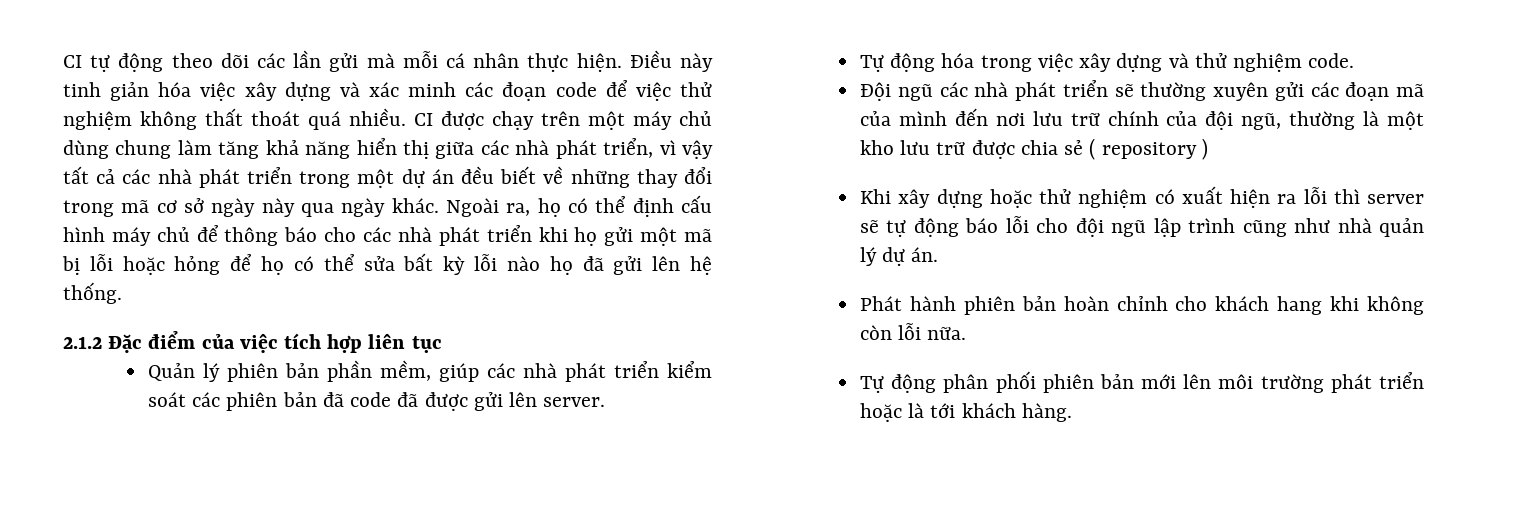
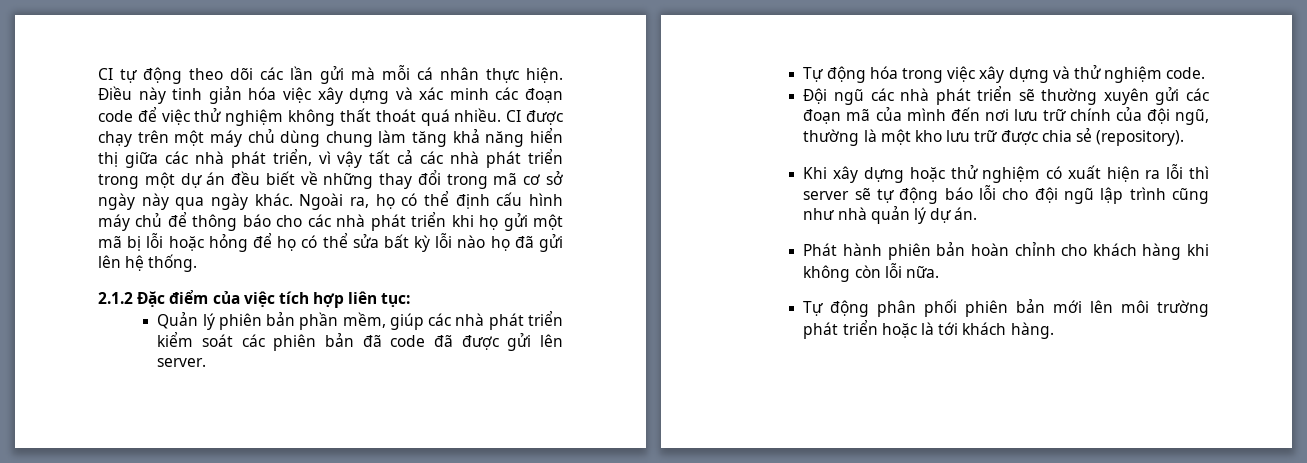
- 2.1.2 Đặc điểm của việc tích hợp liên tục
+ 2.1.2 Đặc điểm của việc tích hợp liên tục:
- Đội ngũ các nhà phát triển sẽ thường xuyên gửi các đoạn mã của mình đến nơi lưu trữ chính của đội ngũ, thường là một kho lưu trữ được chia sẻ ( repository )
+ Đội ngũ các nhà phát triển sẽ thường xuyên gửi các đoạn mã của mình đến nơi lưu trữ chính của đội ngũ, thường là một kho lưu trữ được chia sẻ (repository).
- Phát hành phiên bản hoàn chỉnh cho khách hang khi không còn lỗi nữa.
+ Phát hành phiên bản hoàn chỉnh cho khách hàng khi không còn lỗi nữa.

